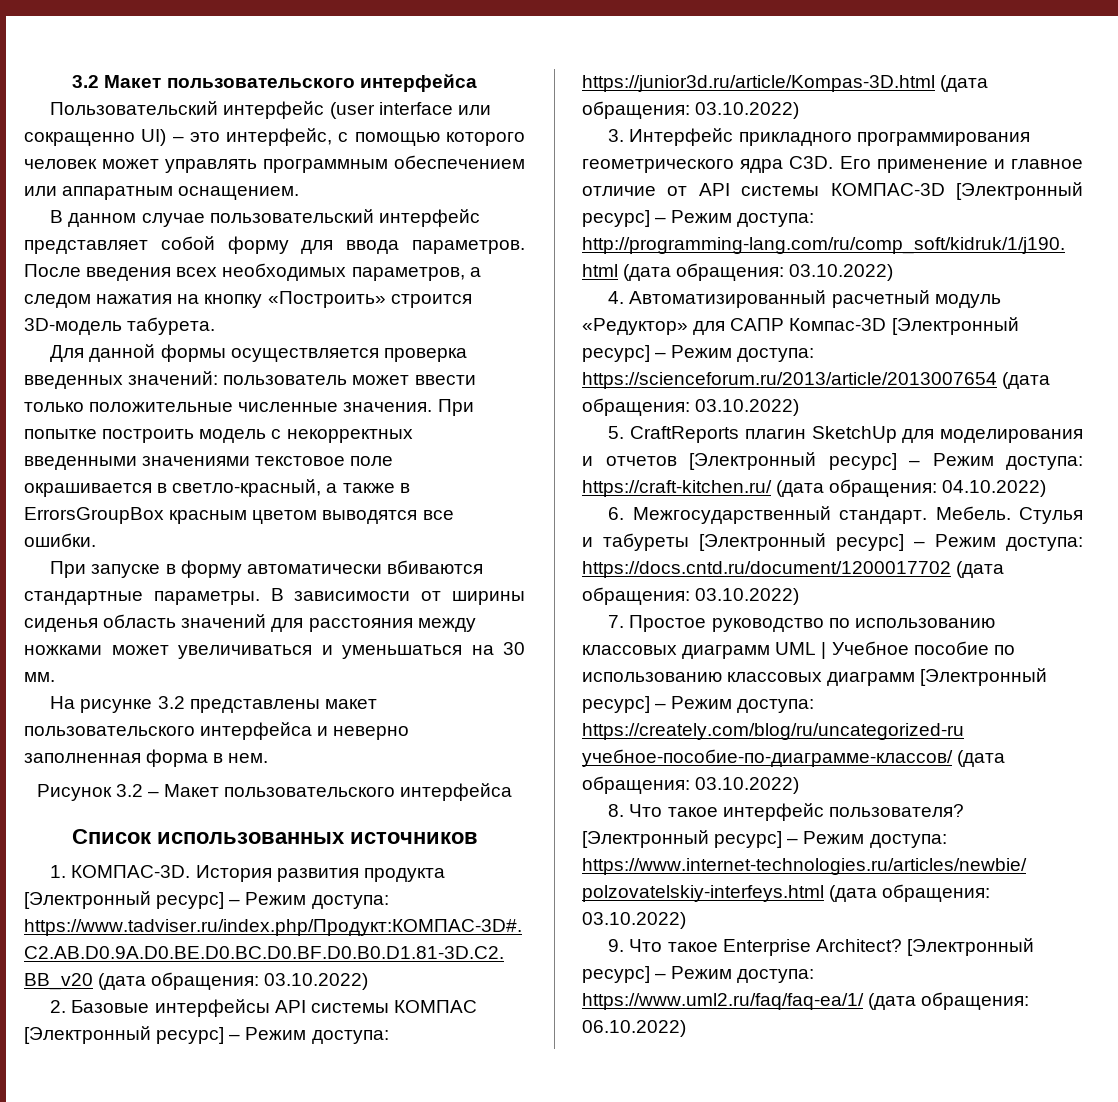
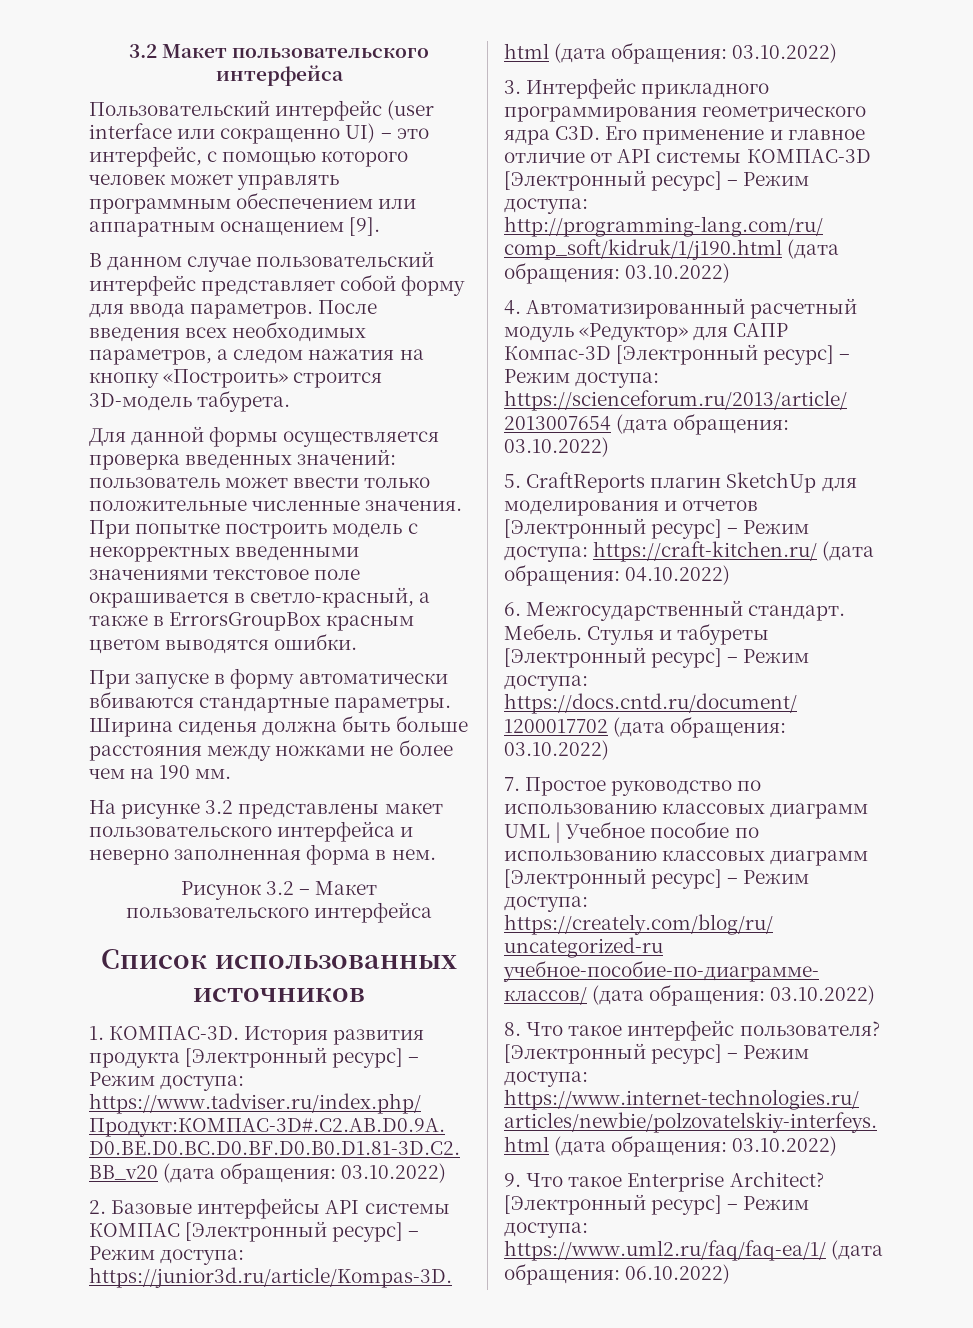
- Пользовательский интерфейс (user interface или сокращенно UI) – это интерфейс, с помощью которого человек может управлять программным обеспечением или аппаратным оснащением.
+ Пользовательский интерфейс (user interface или сокращенно UI) – это интерфейс, с помощью которого человек может управлять программным обеспечением или аппаратным оснащением [9].
- При попытке построить модель с некорректных введенными значениями текстовое поле окрашивается в светло-красный, а также в ErrorsGroupBox красным цветом выводятся все ошибки.
+ При попытке построить модель с некорректных введенными значениями текстовое поле окрашивается в светло-красный, а также в ErrorsGroupBox красным цветом выводятся ошибки.
- В зависимости от ширины сиденья область значений для расстояния между ножками может увеличиваться и уменьшаться на 30 мм.
+ Ширина сиденья должна быть больше расстояния между ножками не более чем на 190 мм.

